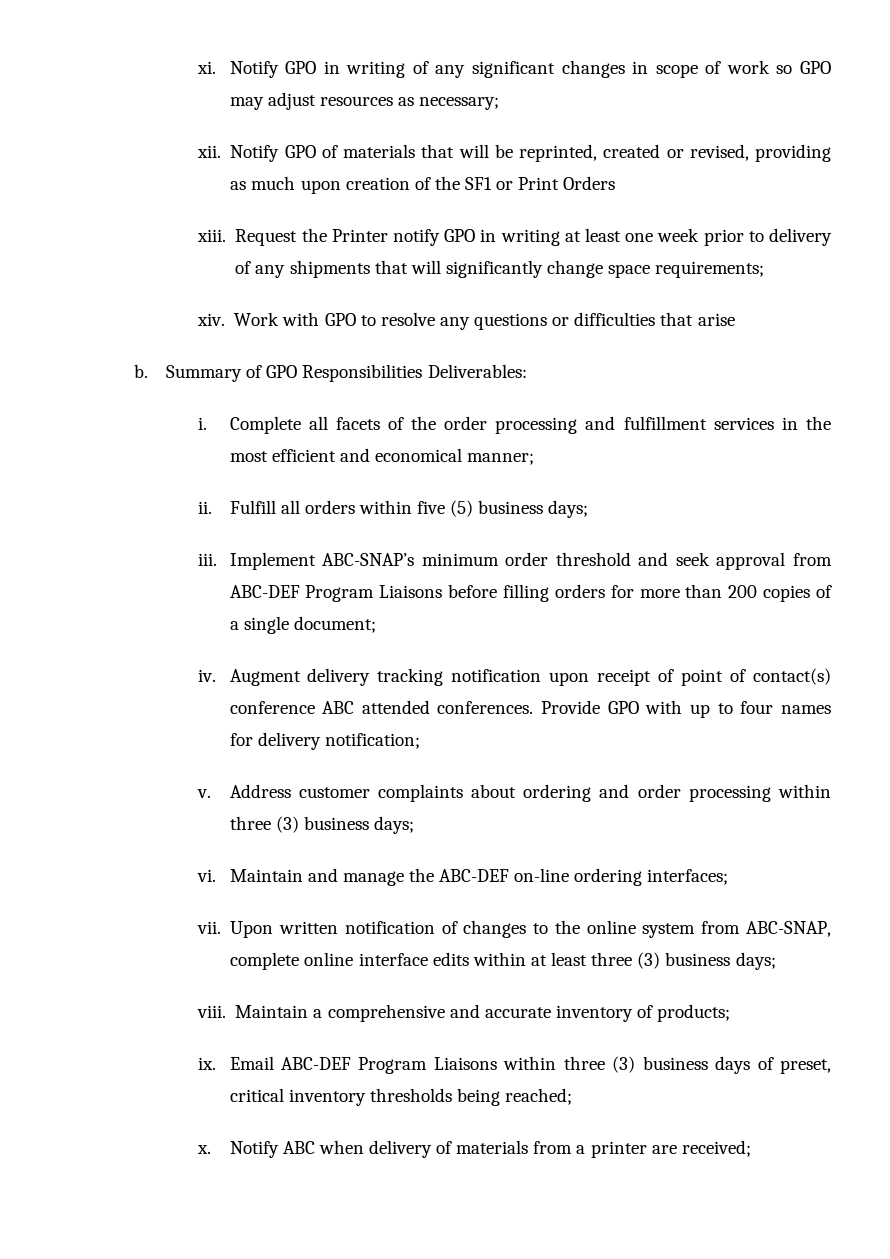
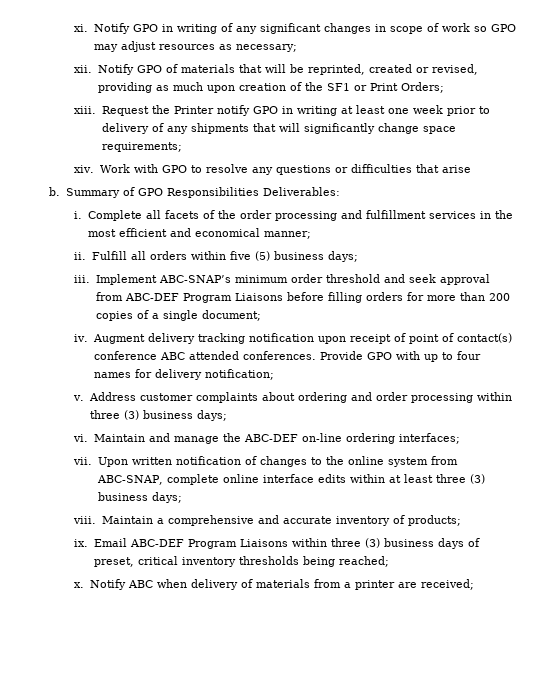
- Notify GPO of materials that will be reprinted, created or revised, providing as much upon creation of the SF1 or Print Orders
+ Notify GPO of materials that will be reprinted, created or revised, providing as much upon creation of the SF1 or Print Orders;

